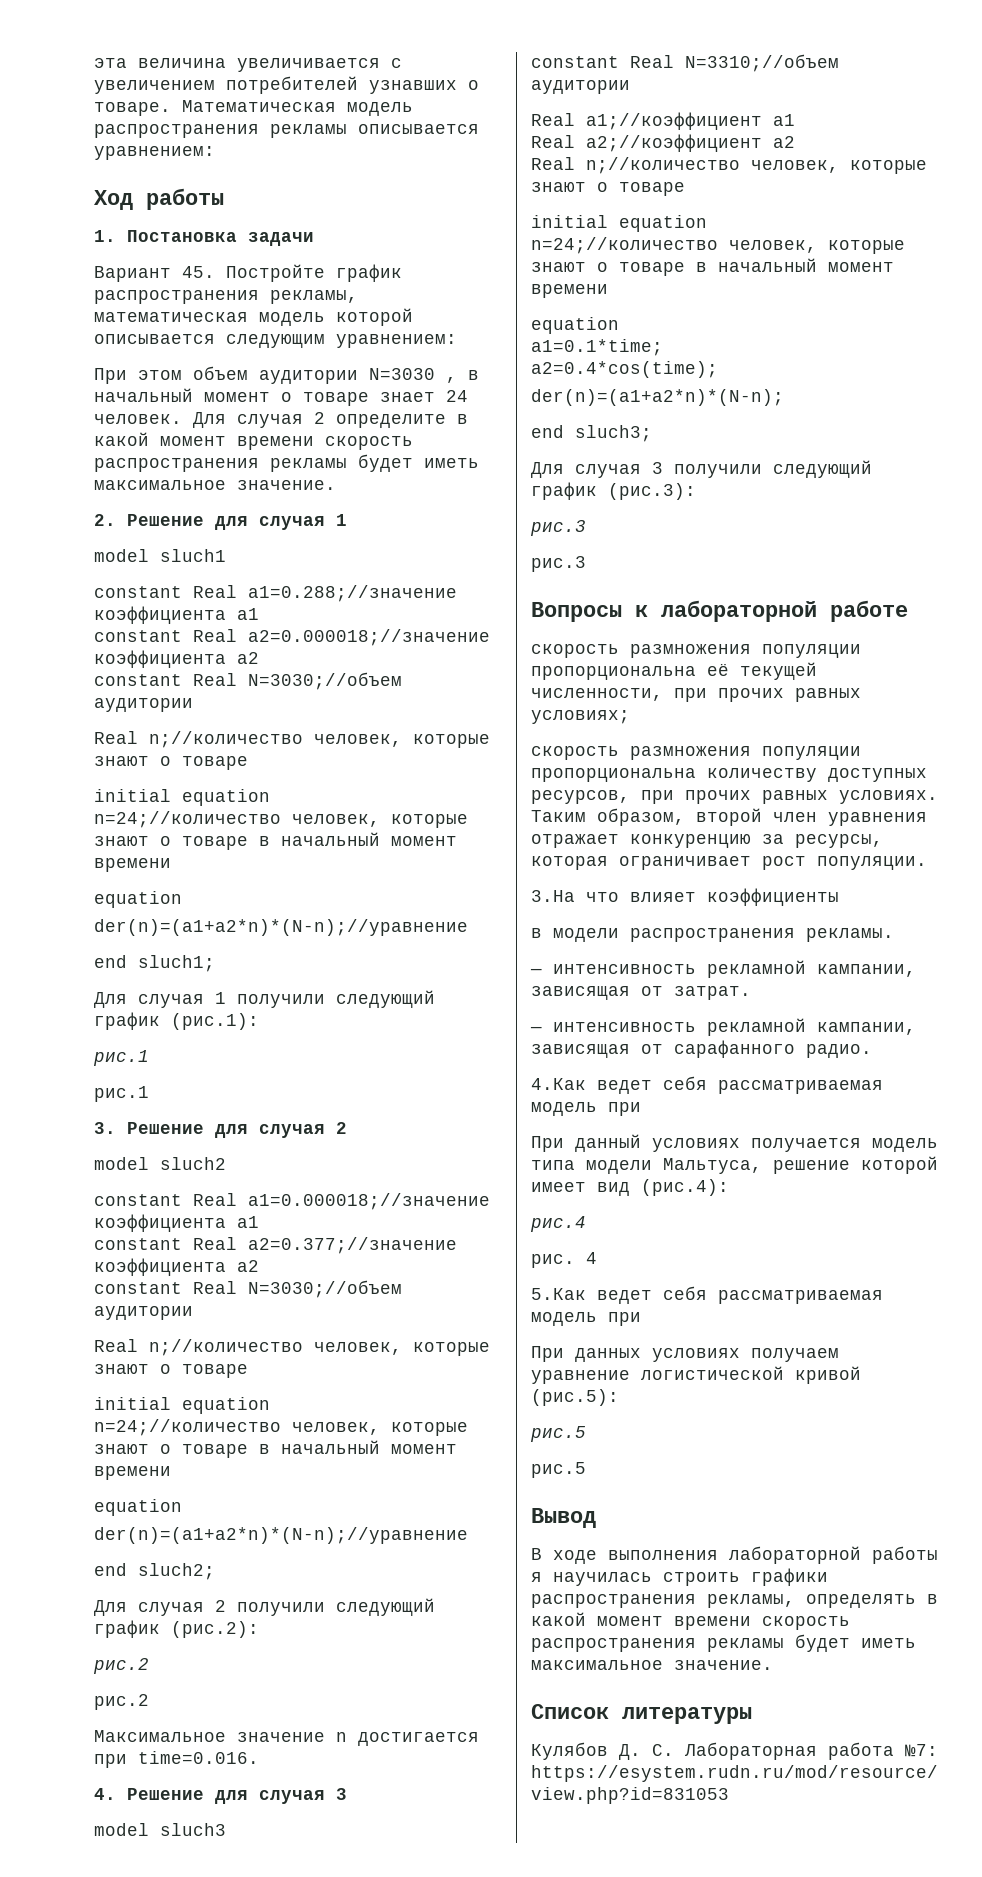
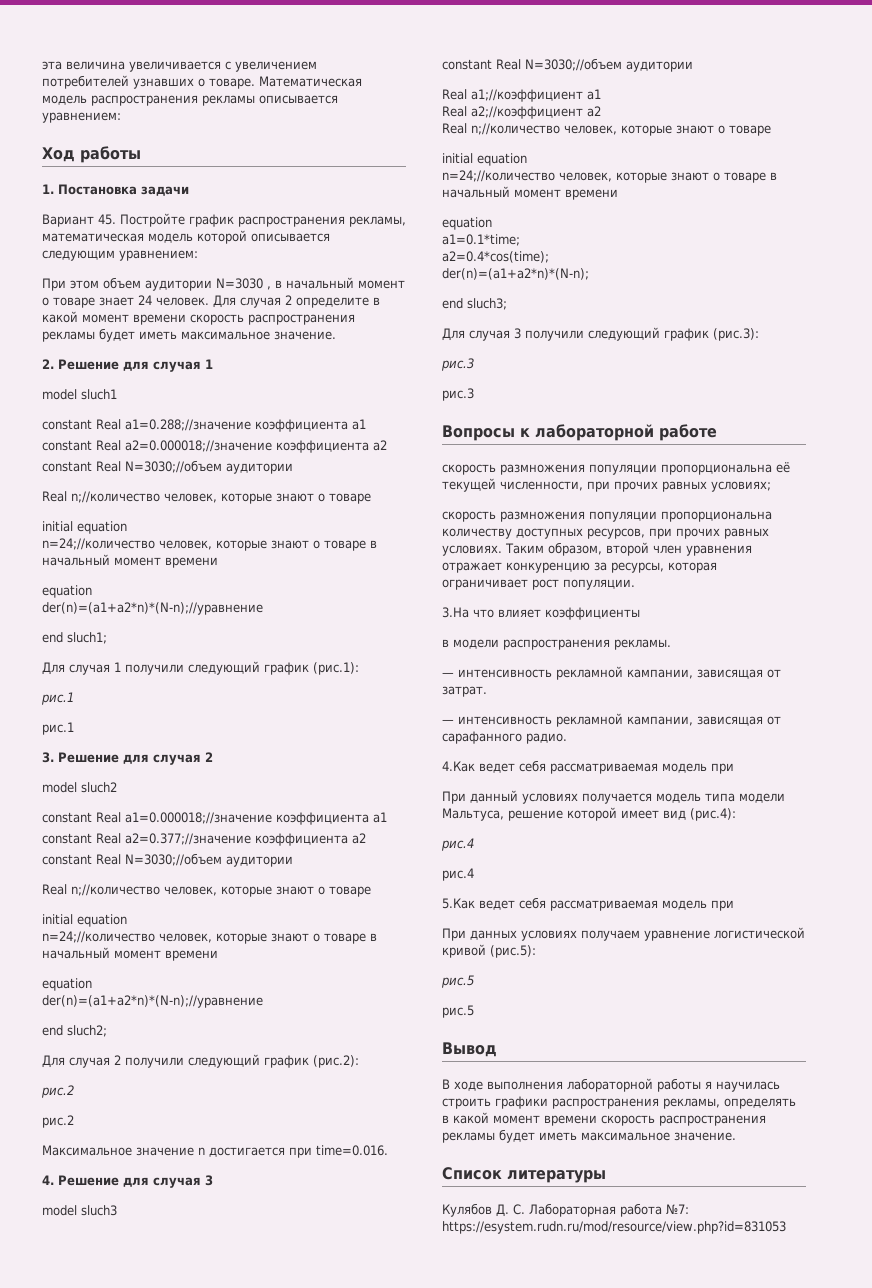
  model sluch3
- constant Real N=3310;//объем аудитории
+ constant Real N=3030;//объем аудитории
  При данный условиях получается модель типа модели Мальтуса, решение которой имеет вид (рис.4):
  рис.4
- рис. 4
+ рис.4

